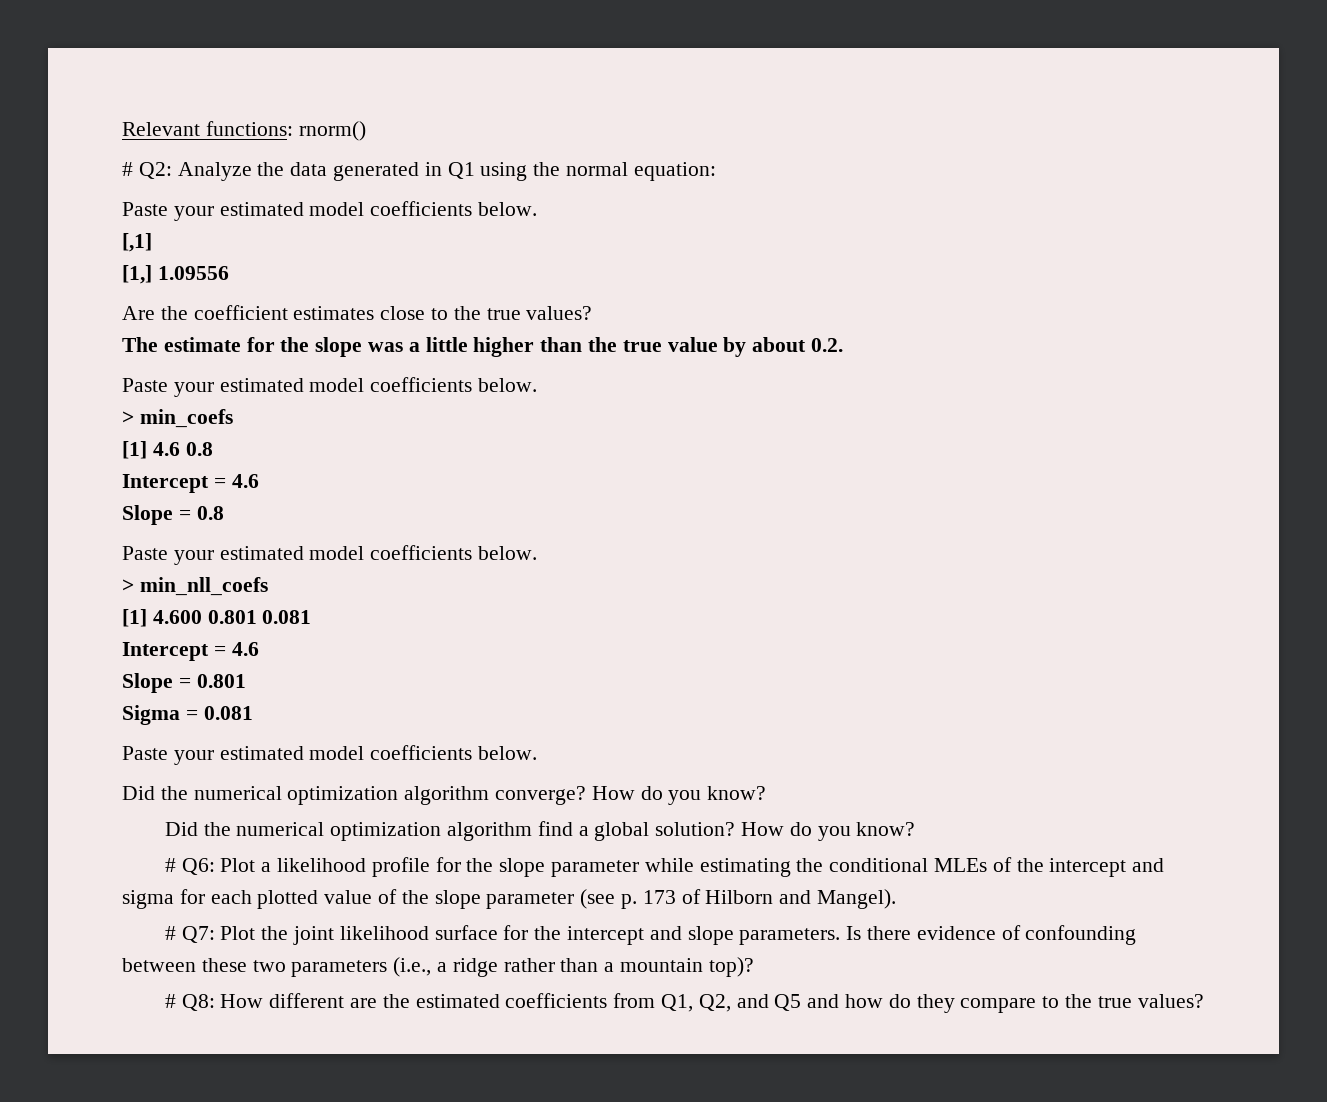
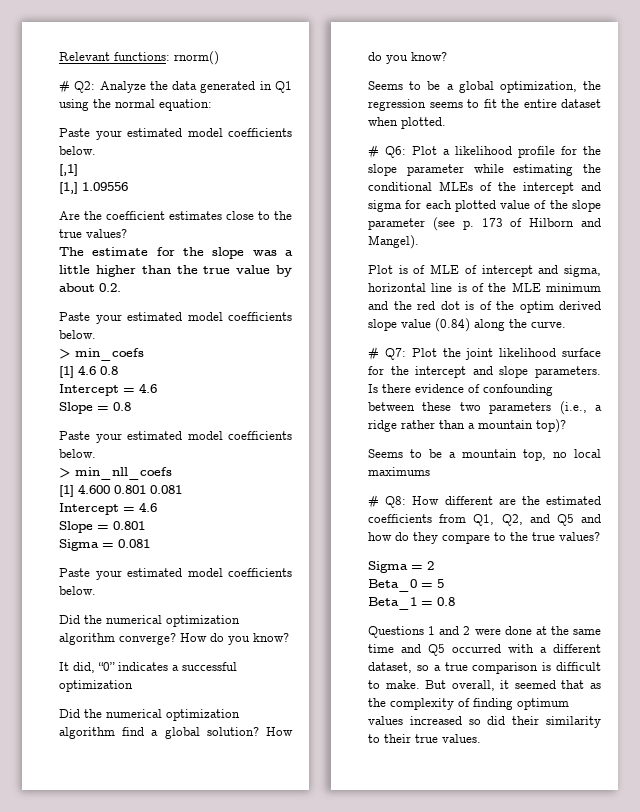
+ It did, “0” indicates a successful optimization
+ Seems to be a global optimization, the regression seems to fit the entire dataset when plotted.
+ Plot is of MLE of intercept and sigma, horizontal line is of the MLE minimum and the red dot is of the optim derived slope value (0.84) along the curve.
+ Seems to be a mountain top, no local maximums
+ Sigma = 2
+ Beta_0 = 5
+ Beta_1 = 0.8
+ Questions 1 and 2 were done at the same time and Q5 occurred with a different dataset, so a true comparison is difficult to make. But overall, it seemed that as the complexity of finding optimum values increased so did their similarity to their true values.

